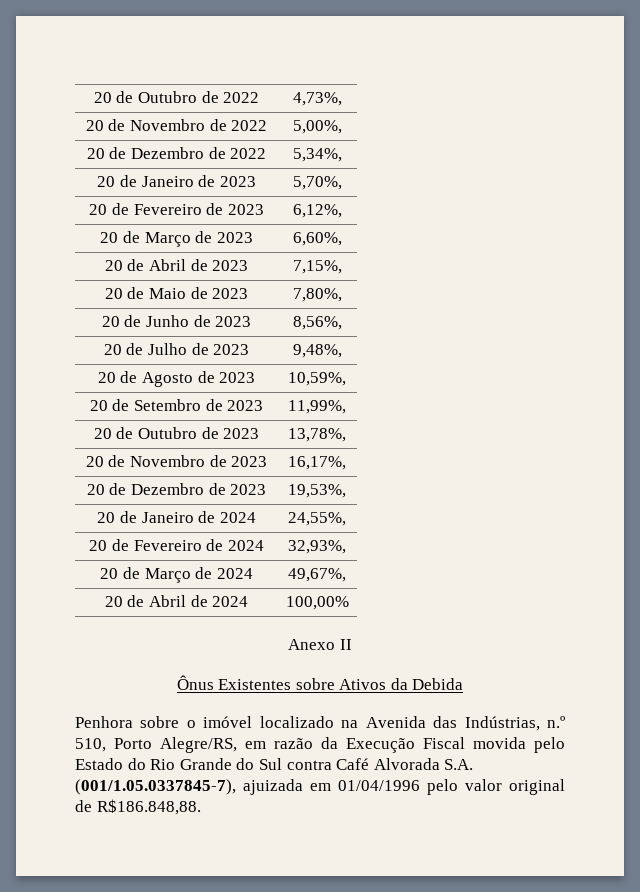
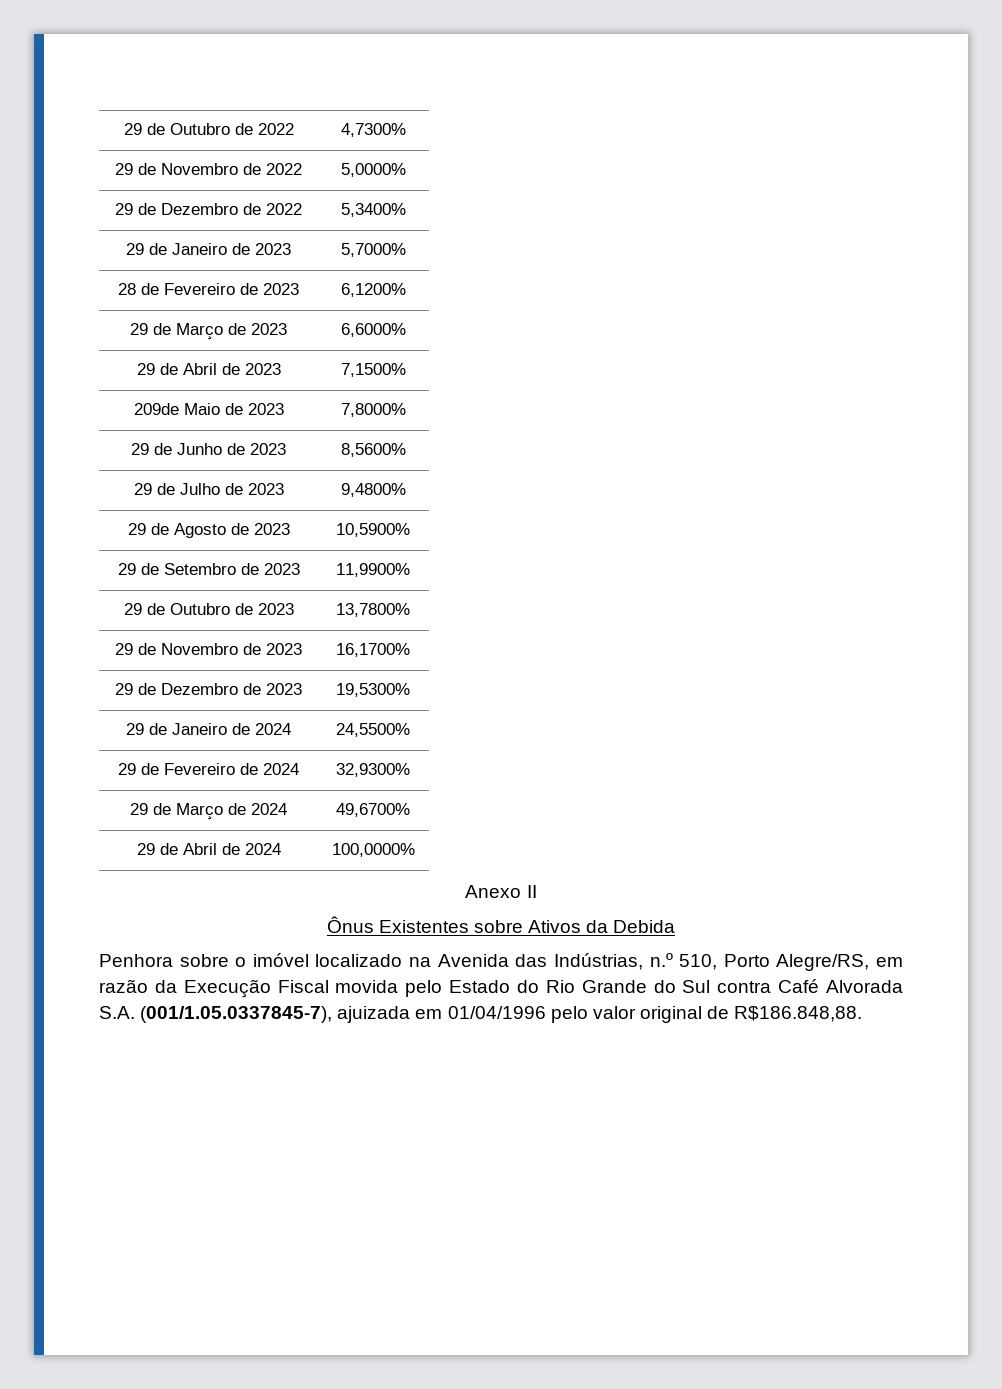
- 20 de Outubro de 2022 | 4,73%,
- 20 de Novembro de 2022 | 5,00%,
- 20 de Dezembro de 2022 | 5,34%,
- 20 de Janeiro de 2023 | 5,70%,
- 20 de Fevereiro de 2023 | 6,12%,
- 20 de Março de 2023 | 6,60%,
- 20 de Abril de 2023 | 7,15%,
- 20 de Maio de 2023 | 7,80%,
- 20 de Junho de 2023 | 8,56%,
- 20 de Julho de 2023 | 9,48%,
- 20 de Agosto de 2023 | 10,59%,
- 20 de Setembro de 2023 | 11,99%,
- 20 de Outubro de 2023 | 13,78%,
- 20 de Novembro de 2023 | 16,17%,
- 20 de Dezembro de 2023 | 19,53%,
- 20 de Janeiro de 2024 | 24,55%,
- 20 de Fevereiro de 2024 | 32,93%,
- 20 de Março de 2024 | 49,67%,
- 20 de Abril de 2024 | 100,00%
+ 29 de Outubro de 2022 | 4,7300%
+ 29 de Novembro de 2022 | 5,0000%
+ 29 de Dezembro de 2022 | 5,3400%
+ 29 de Janeiro de 2023 | 5,7000%
+ 28 de Fevereiro de 2023 | 6,1200%
+ 29 de Março de 2023 | 6,6000%
+ 29 de Abril de 2023 | 7,1500%
+ 209de Maio de 2023 | 7,8000%
+ 29 de Junho de 2023 | 8,5600%
+ 29 de Julho de 2023 | 9,4800%
+ 29 de Agosto de 2023 | 10,5900%
+ 29 de Setembro de 2023 | 11,9900%
+ 29 de Outubro de 2023 | 13,7800%
+ 29 de Novembro de 2023 | 16,1700%
+ 29 de Dezembro de 2023 | 19,5300%
+ 29 de Janeiro de 2024 | 24,5500%
+ 29 de Fevereiro de 2024 | 32,9300%
+ 29 de Março de 2024 | 49,6700%
+ 29 de Abril de 2024 | 100,0000%

